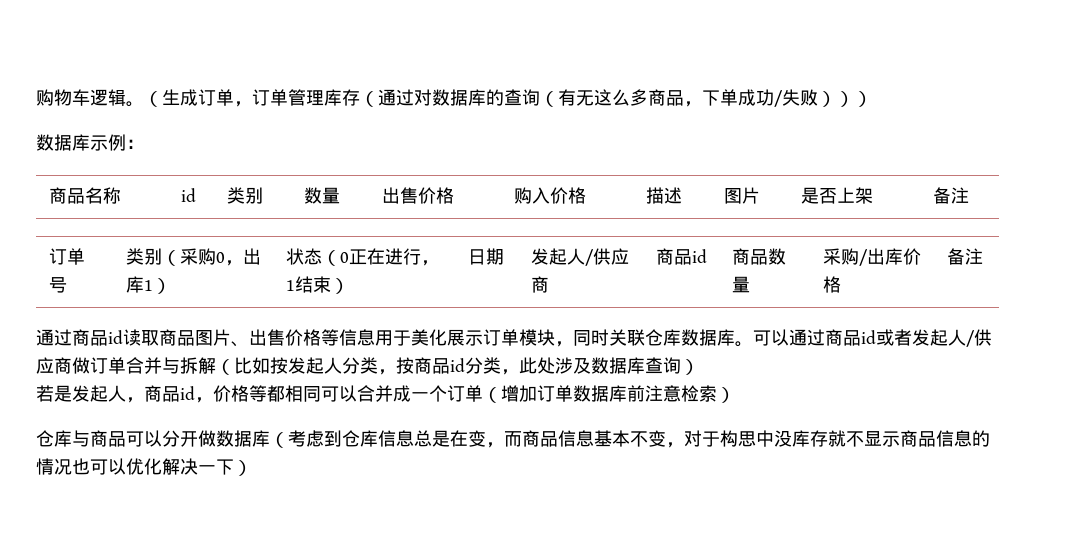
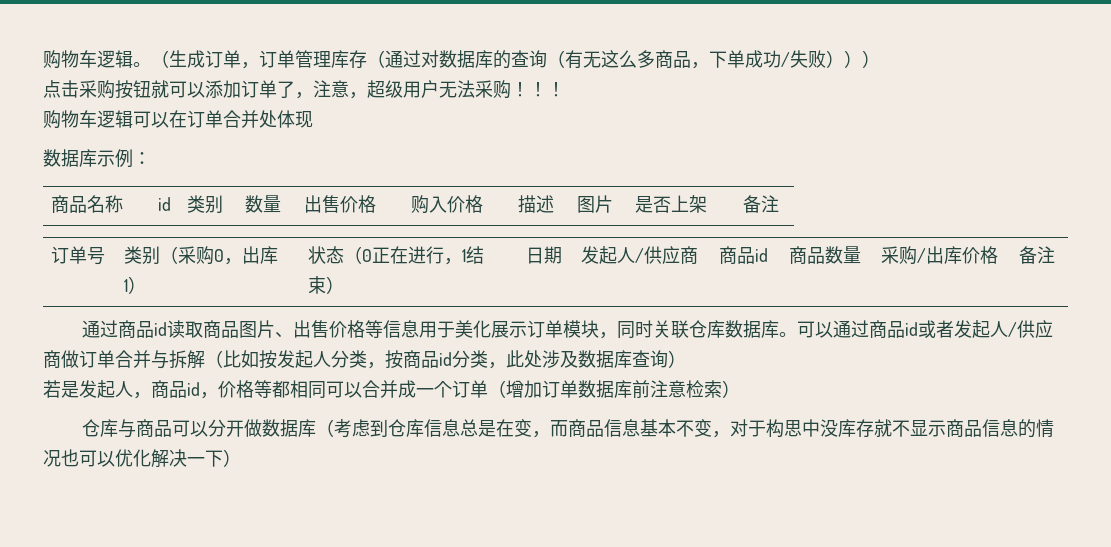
+ 点击采购按钮就可以添加订单了，注意，超级用户无法采购！！！
+ 购物车逻辑可以在订单合并处体现

